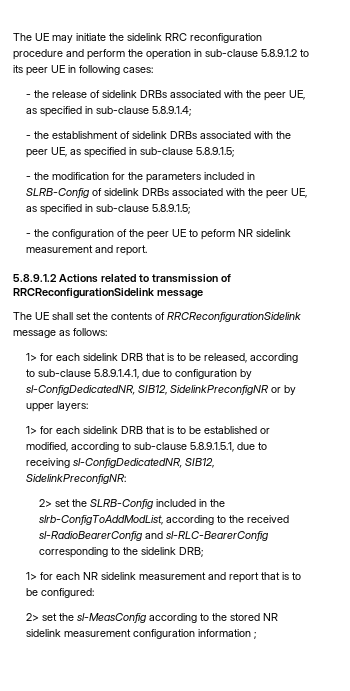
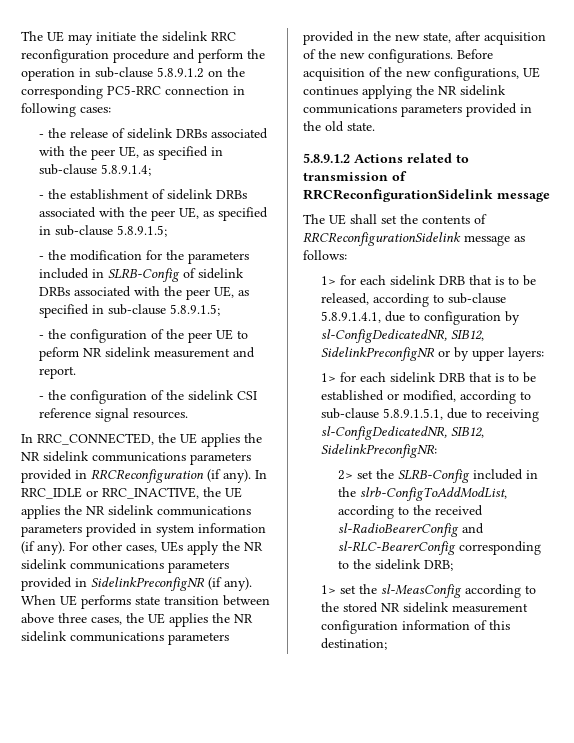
- The UE may initiate the sidelink RRC reconfiguration procedure and perform the operation in sub-clause 5.8.9.1.2 to its peer UE in following cases:
+ The UE may initiate the sidelink RRC reconfiguration procedure and perform the operation in sub-clause 5.8.9.1.2 on the corresponding PC5-RRC connection in following cases:
+ - the configuration of the sidelink CSI reference signal resources.
+ In RRC_CONNECTED, the UE applies the NR sidelink communications parameters provided in RRCReconfiguration (if any). In RRC_IDLE or RRC_INACTIVE, the UE applies the NR sidelink communications parameters provided in system information (if any). For other cases, UEs apply the NR sidelink communications parameters provided in SidelinkPreconfigNR (if any). When UE performs state transition between above three cases, the UE applies the NR sidelink communications parameters provided in the new state, after acquisition of the new configurations. Before acquisition of the new configurations, UE continues applying the NR sidelink communications parameters provided in the old state.
- 1> for each NR sidelink measurement and report that is to be configured:
- 2> set the sl-MeasConfig according to the stored NR sidelink measurement configuration information ;
+ 1> set the sl-MeasConfig according to the stored NR sidelink measurement configuration information of this destination;

